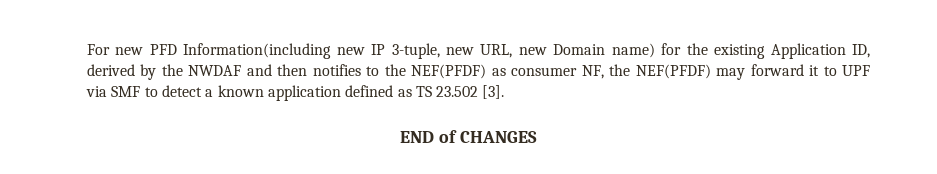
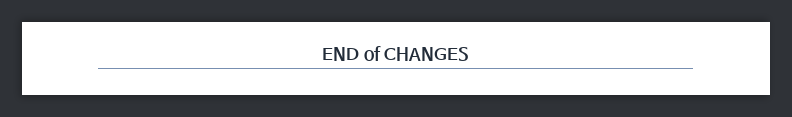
- For new PFD Information(including new IP 3-tuple, new URL, new Domain name) for the existing Application ID, derived by the NWDAF and then notifies to the NEF(PFDF) as consumer NF, the NEF(PFDF) may forward it to UPF via SMF to detect a known application defined as TS 23.502 [3].

